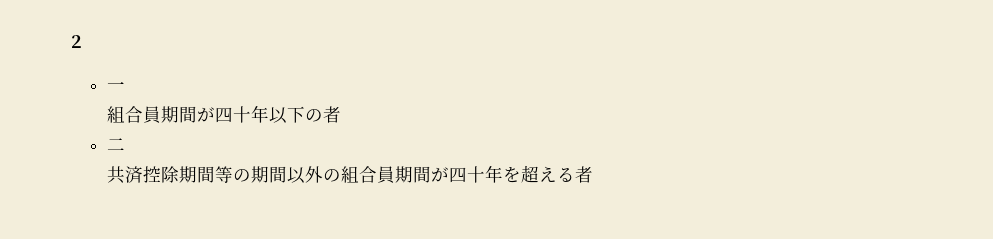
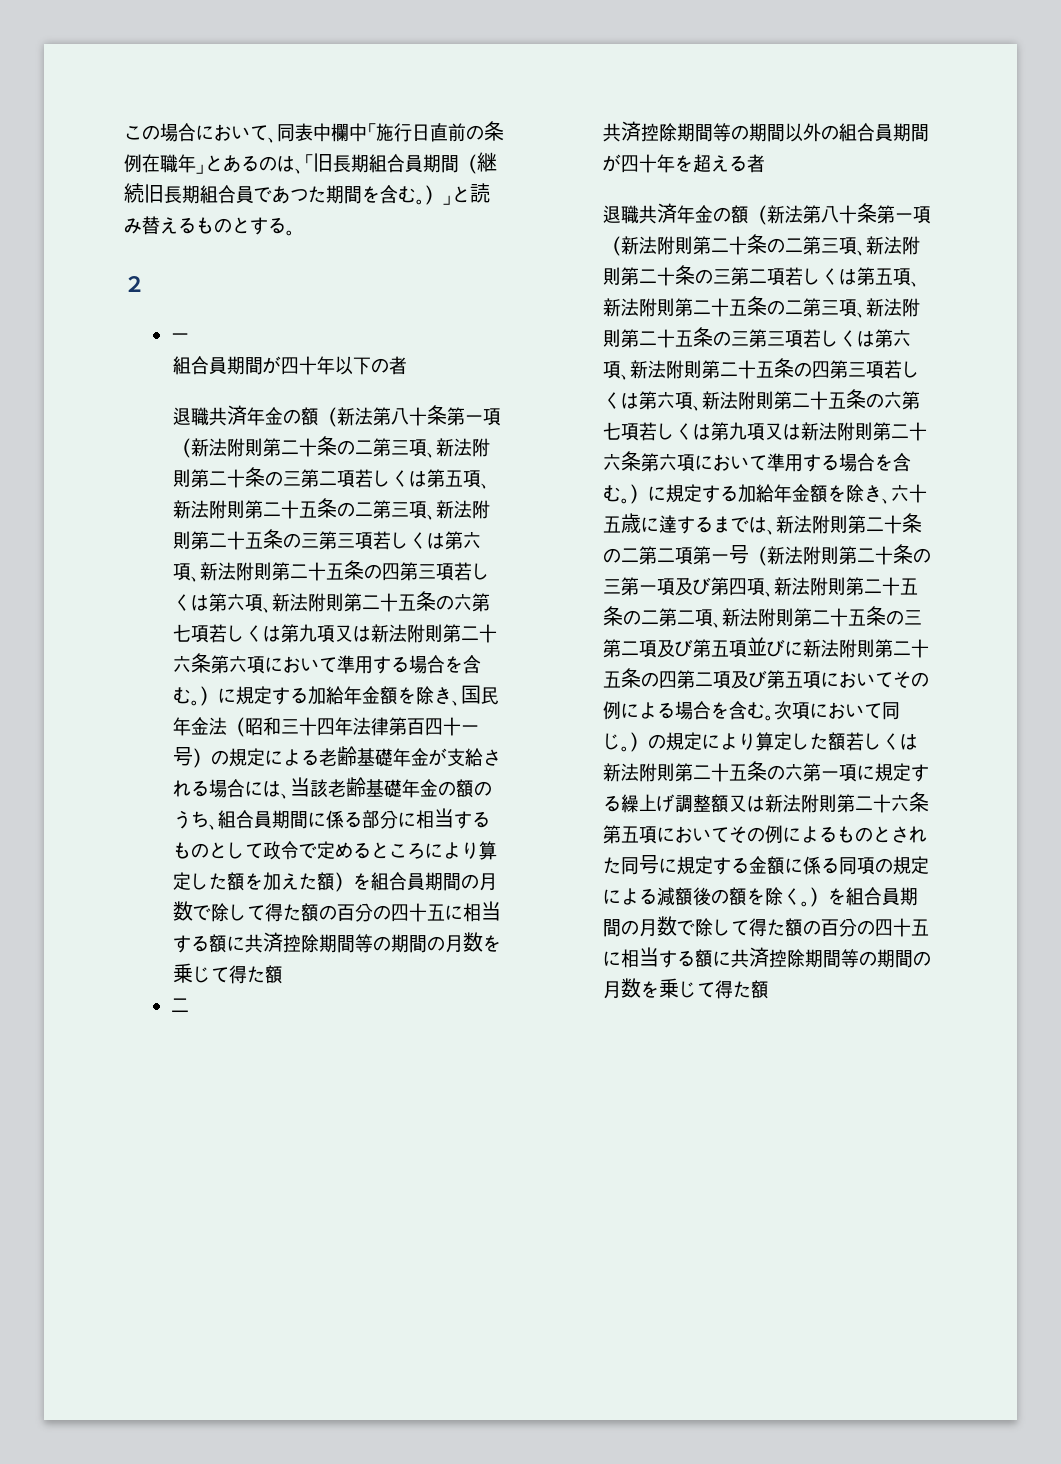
+ この場合において、同表中欄中「施行日直前の条例在職年」とあるのは、「旧長期組合員期間（継続旧長期組合員であつた期間を含む。）」と読み替えるものとする。
+ 退職共済年金の額（新法第八十条第一項（新法附則第二十条の二第三項、新法附則第二十条の三第二項若しくは第五項、新法附則第二十五条の二第三項、新法附則第二十五条の三第三項若しくは第六項、新法附則第二十五条の四第三項若しくは第六項、新法附則第二十五条の六第七項若しくは第九項又は新法附則第二十六条第六項において準用する場合を含む。）に規定する加給年金額を除き、国民年金法（昭和三十四年法律第百四十一号）の規定による老齢基礎年金が支給される場合には、当該老齢基礎年金の額のうち、組合員期間に係る部分に相当するものとして政令で定めるところにより算定した額を加えた額）を組合員期間の月数で除して得た額の百分の四十五に相当する額に共済控除期間等の期間の月数を乗じて得た額
+ 退職共済年金の額（新法第八十条第一項（新法附則第二十条の二第三項、新法附則第二十条の三第二項若しくは第五項、新法附則第二十五条の二第三項、新法附則第二十五条の三第三項若しくは第六項、新法附則第二十五条の四第三項若しくは第六項、新法附則第二十五条の六第七項若しくは第九項又は新法附則第二十六条第六項において準用する場合を含む。）に規定する加給年金額を除き、六十五歳に達するまでは、新法附則第二十条の二第二項第一号（新法附則第二十条の三第一項及び第四項、新法附則第二十五条の二第二項、新法附則第二十五条の三第二項及び第五項並びに新法附則第二十五条の四第二項及び第五項においてその例による場合を含む。次項において同じ。）の規定により算定した額若しくは新法附則第二十五条の六第一項に規定する繰上げ調整額又は新法附則第二十六条第五項においてその例によるものとされた同号に規定する金額に係る同項の規定による減額後の額を除く。）を組合員期間の月数で除して得た額の百分の四十五に相当する額に共済控除期間等の期間の月数を乗じて得た額

